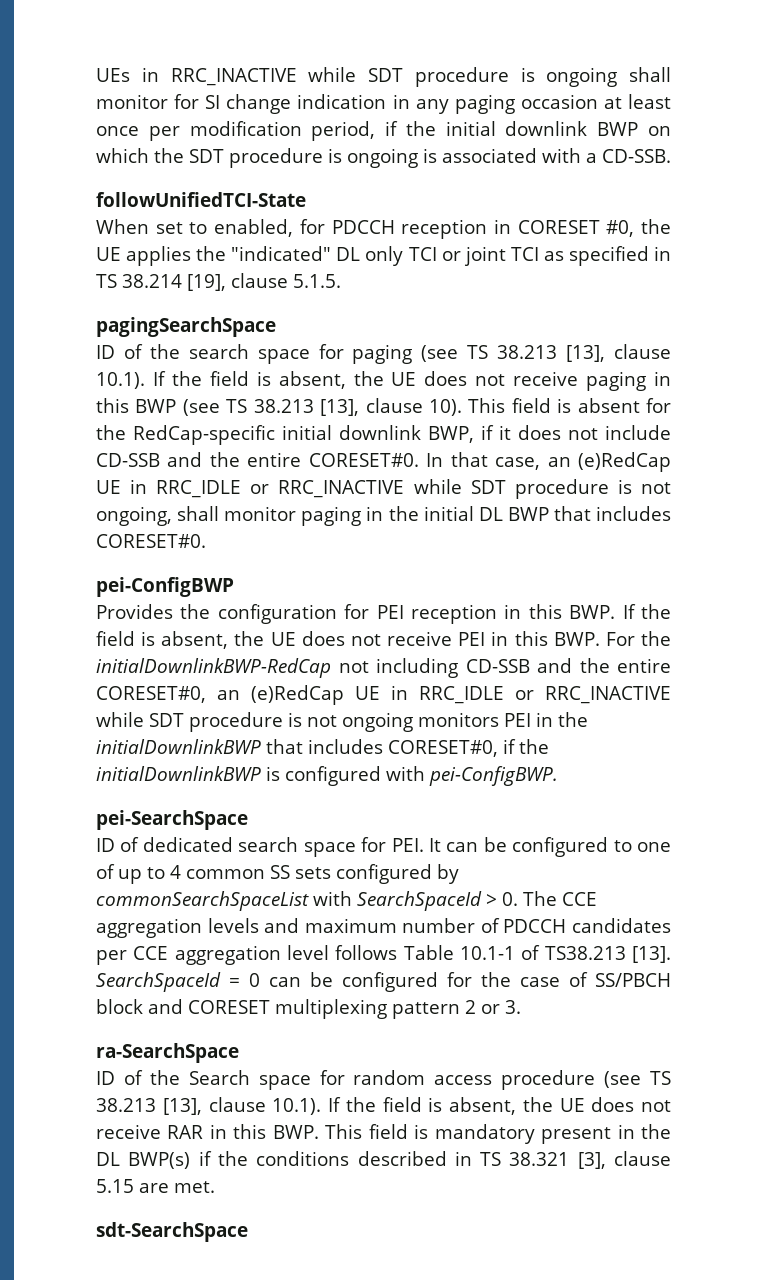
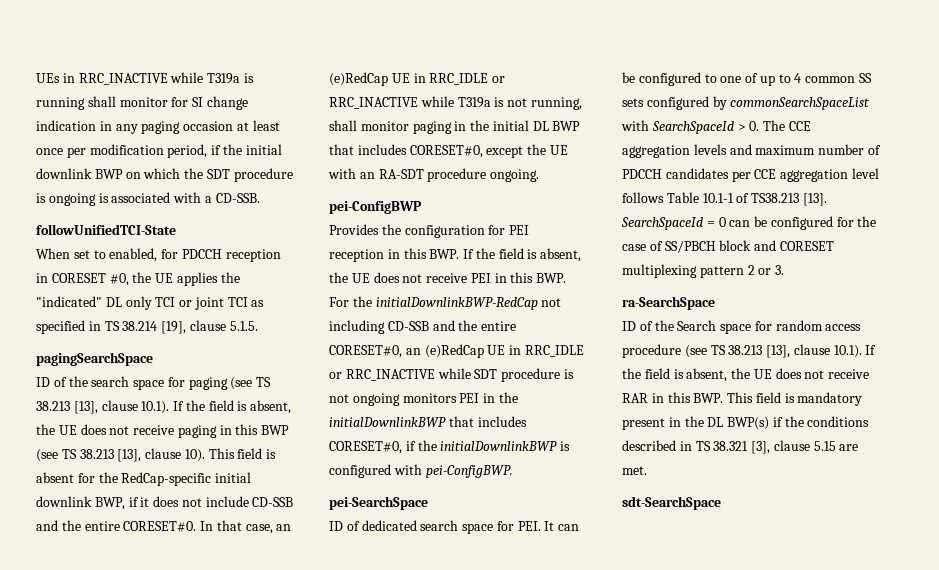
- UEs in RRC_INACTIVE while SDT procedure is ongoing shall monitor for SI change indication in any paging occasion at least once per modification period, if the initial downlink BWP on which the SDT procedure is ongoing is associated with a CD-SSB.
+ UEs in RRC_INACTIVE while T319a is running shall monitor for SI change indication in any paging occasion at least once per modification period, if the initial downlink BWP on which the SDT procedure is ongoing is associated with a CD-SSB.
- In that case, an (e)RedCap UE in RRC_IDLE or RRC_INACTIVE while SDT procedure is not ongoing, shall monitor paging in the initial DL BWP that includes CORESET#0.
+ In that case, an (e)RedCap UE in RRC_IDLE or RRC_INACTIVE while T319a is not running, shall monitor paging in the initial DL BWP that includes CORESET#0, except the UE with an RA-SDT procedure ongoing.

